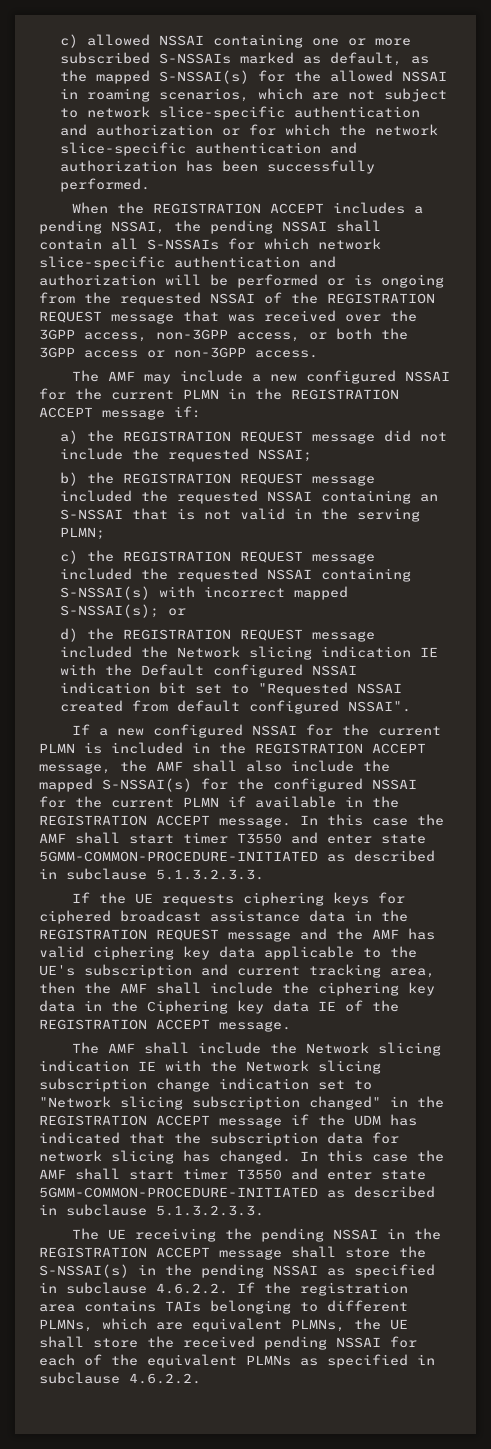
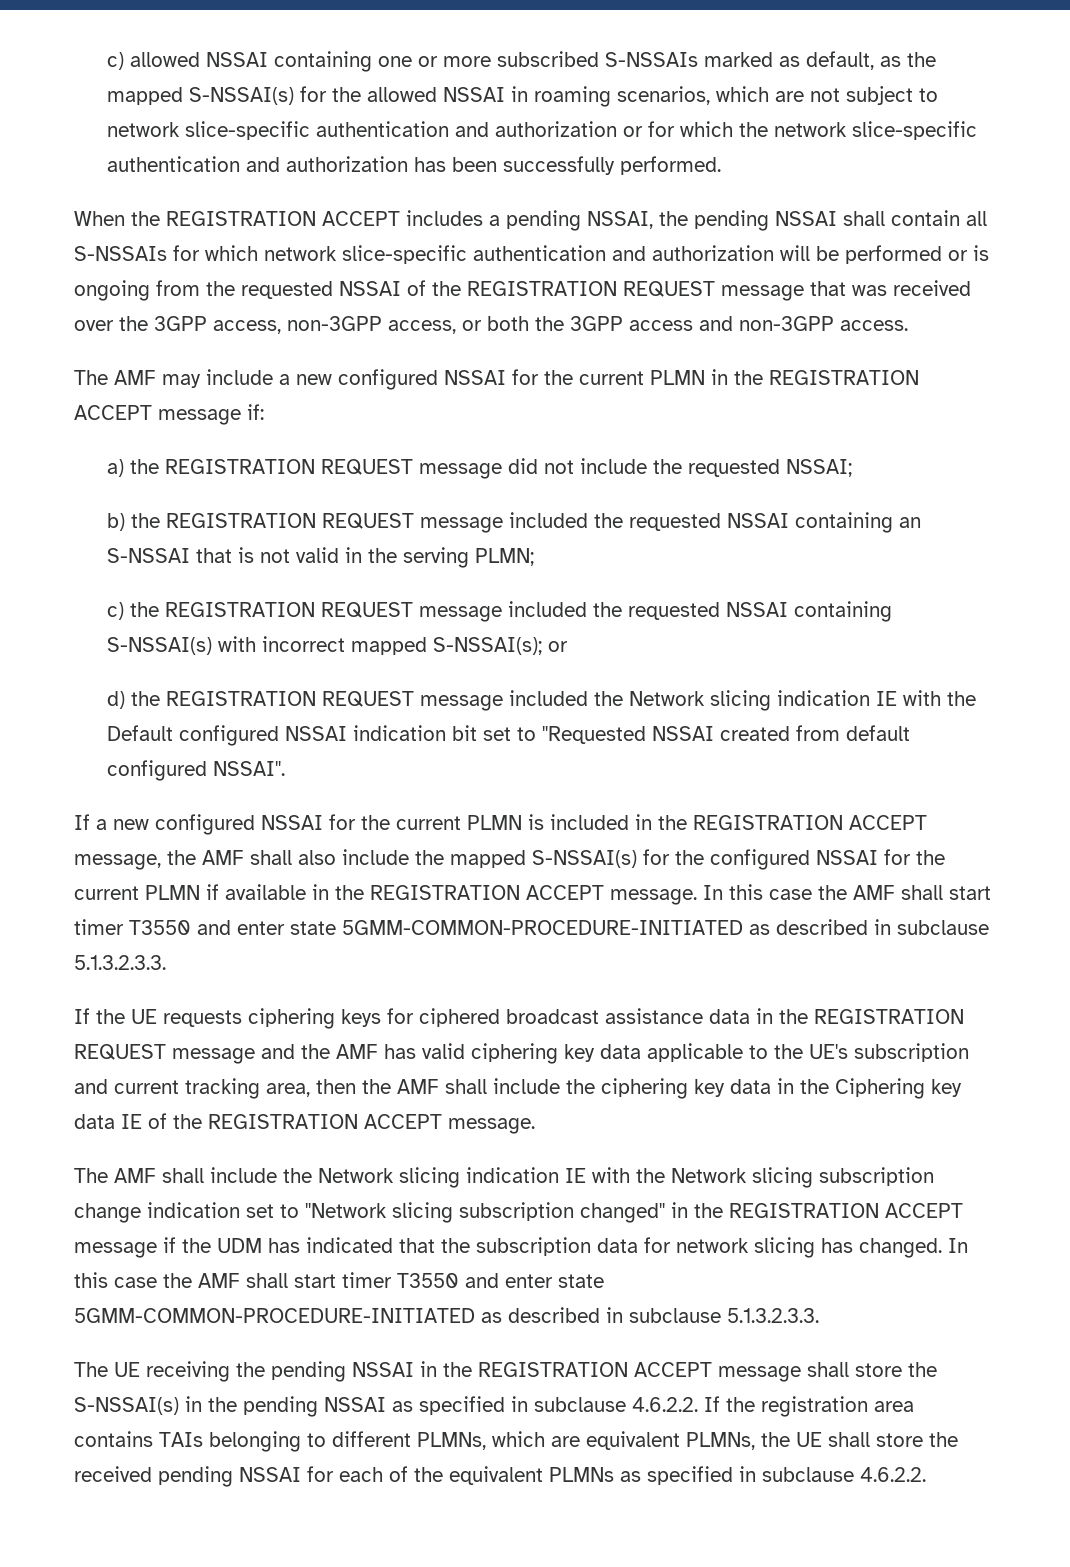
- When the REGISTRATION ACCEPT includes a pending NSSAI, the pending NSSAI shall contain all S-NSSAIs for which network slice-specific authentication and authorization will be performed or is ongoing from the requested NSSAI of the REGISTRATION REQUEST message that was received over the 3GPP access, non-3GPP access, or both the 3GPP access or non-3GPP access.
+ When the REGISTRATION ACCEPT includes a pending NSSAI, the pending NSSAI shall contain all S-NSSAIs for which network slice-specific authentication and authorization will be performed or is ongoing from the requested NSSAI of the REGISTRATION REQUEST message that was received over the 3GPP access, non-3GPP access, or both the 3GPP access and non-3GPP access.

